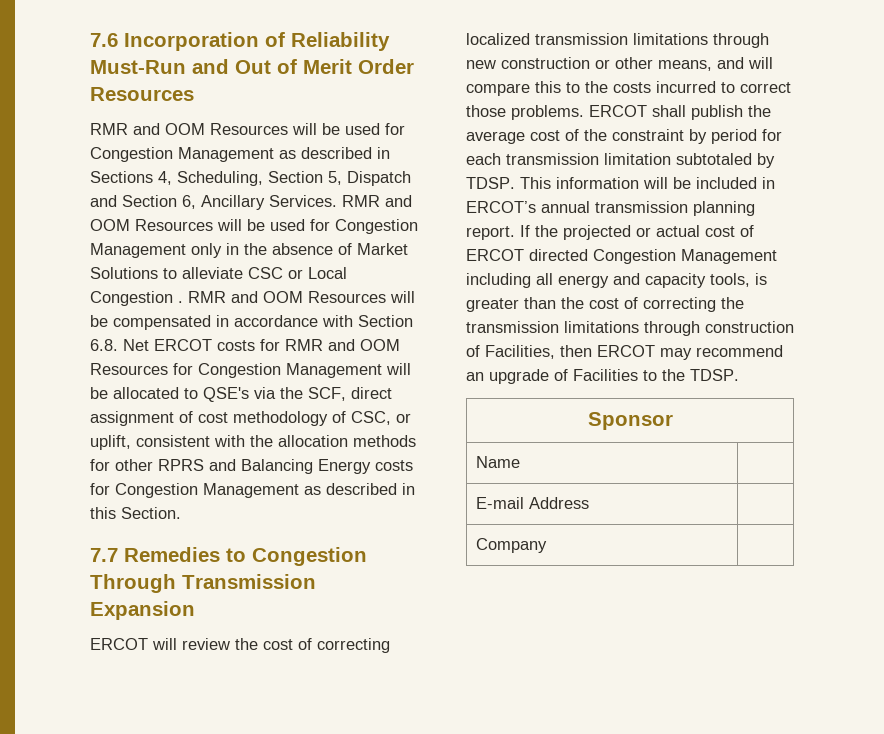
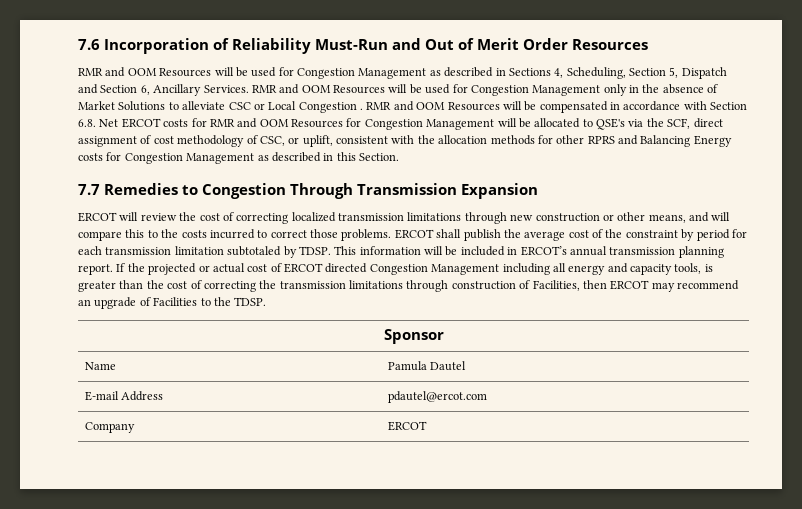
- Name |
+ Name | Pamula Dautel
- E-mail Address |
+ E-mail Address | pdautel@ercot.com
- Company |
+ Company | ERCOT

